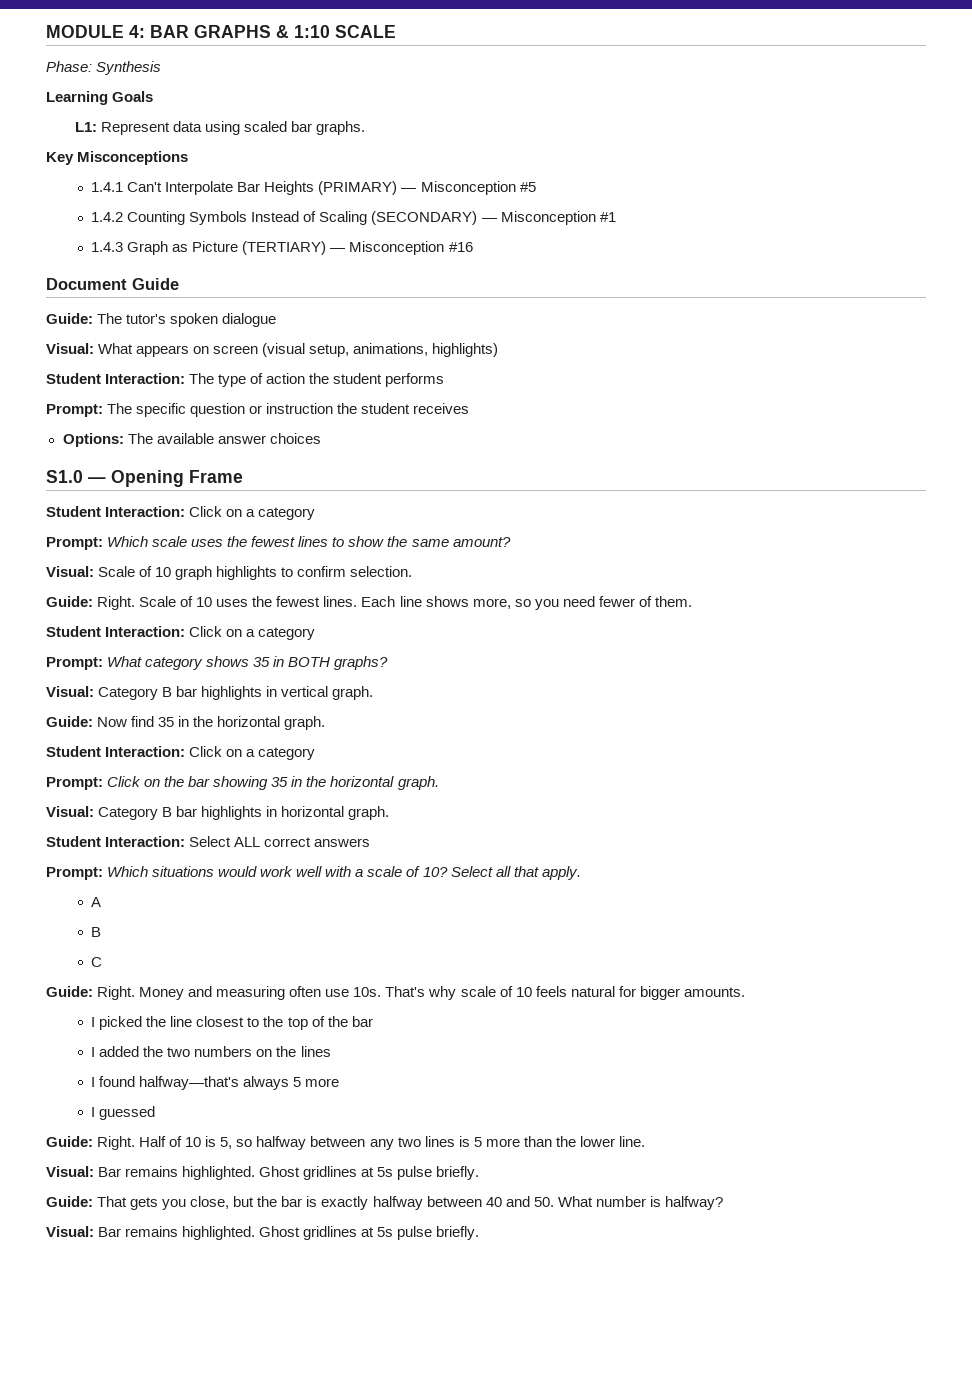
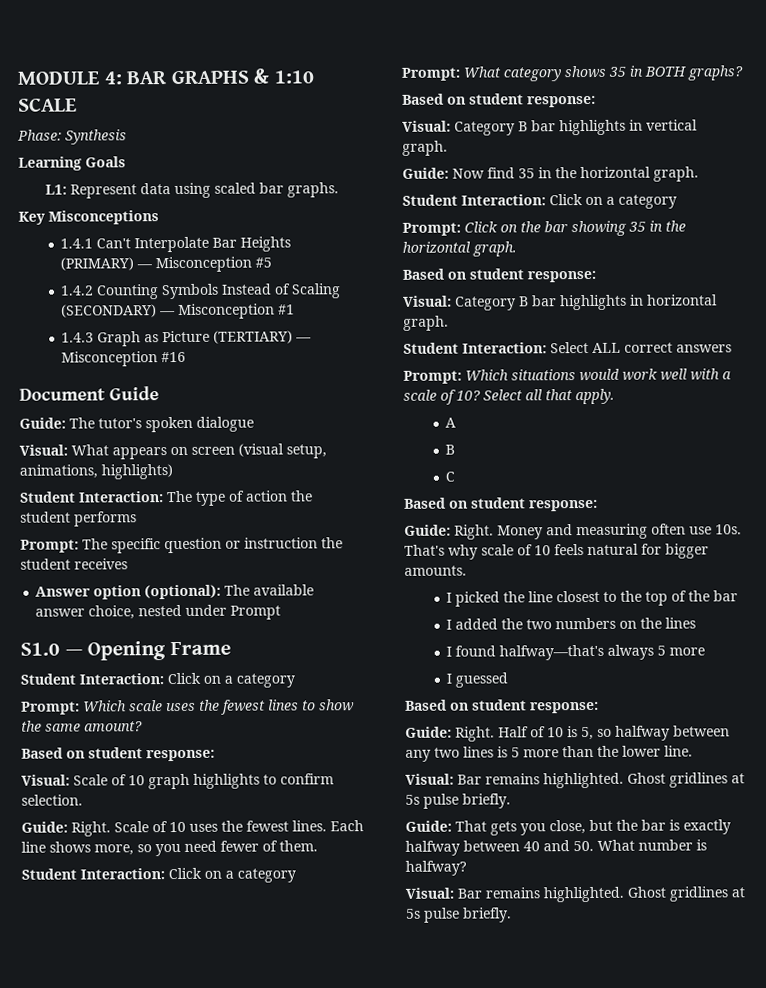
- Options: The available answer choices
+ Answer option (optional): The available answer choice, nested under Prompt
  Prompt: Which scale uses the fewest lines to show the same amount?
+ Based on student response:
  Prompt: What category shows 35 in BOTH graphs?
+ Based on student response:
  Prompt: Click on the bar showing 35 in the horizontal graph.
+ Based on student response:
  C
+ Based on student response:
  I guessed
+ Based on student response:

